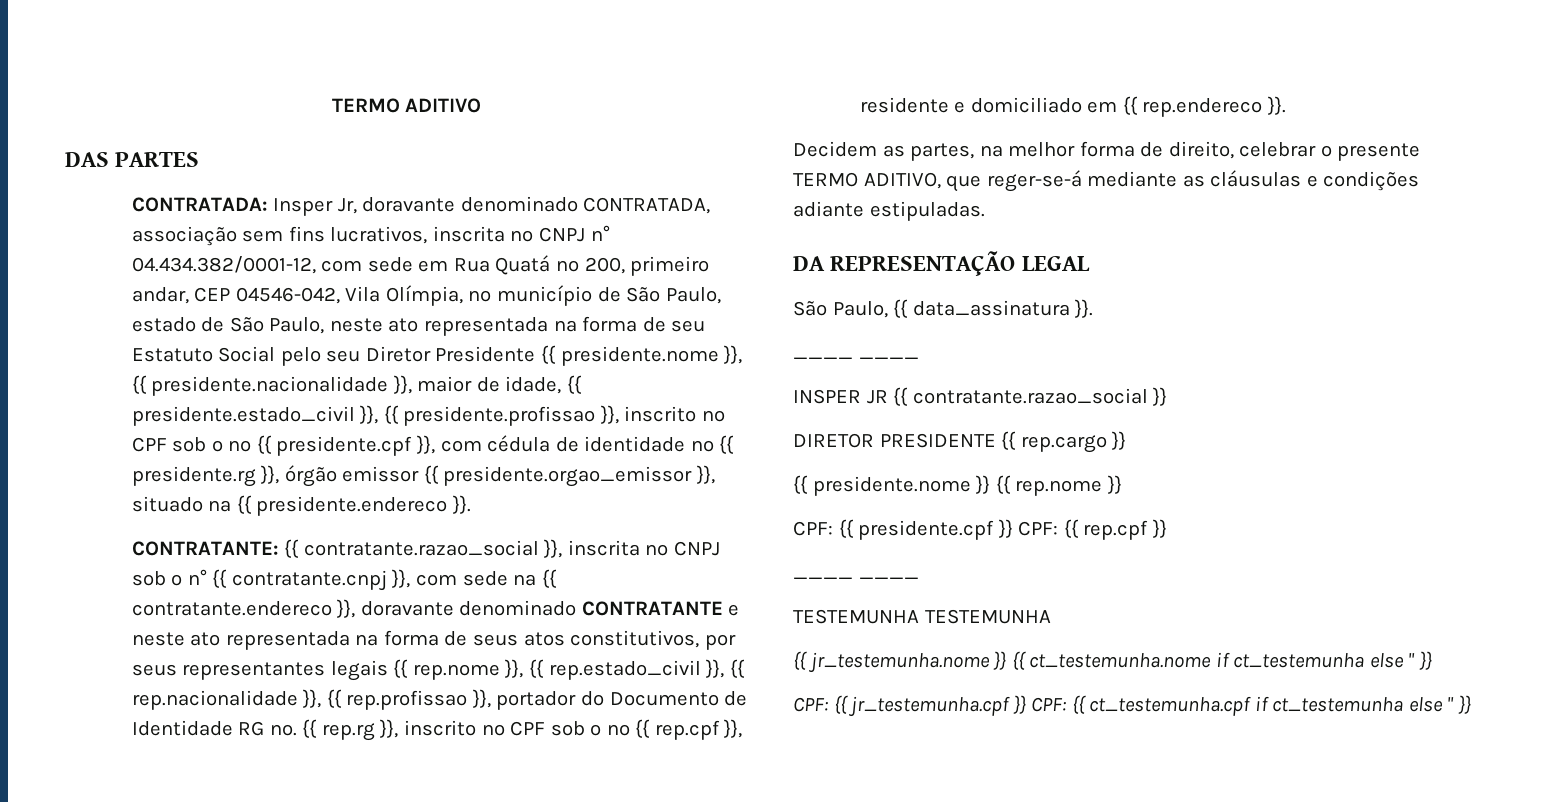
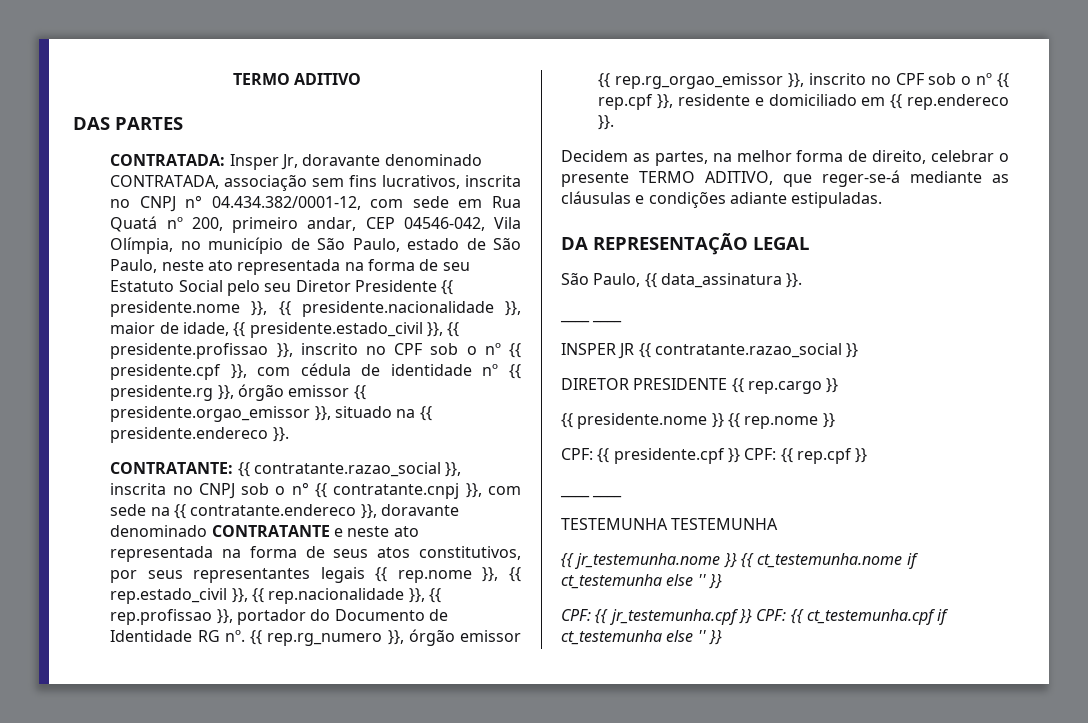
- {{ rep.rg }}, inscrito no CPF sob o nº {{ rep.cpf }}, residente e domiciliado em {{ rep.endereco }}.
+ {{ rep.rg_numero }}, órgão emissor {{ rep.rg_orgao_emissor }}, inscrito no CPF sob o nº {{ rep.cpf }}, residente e domiciliado em {{ rep.endereco }}.

